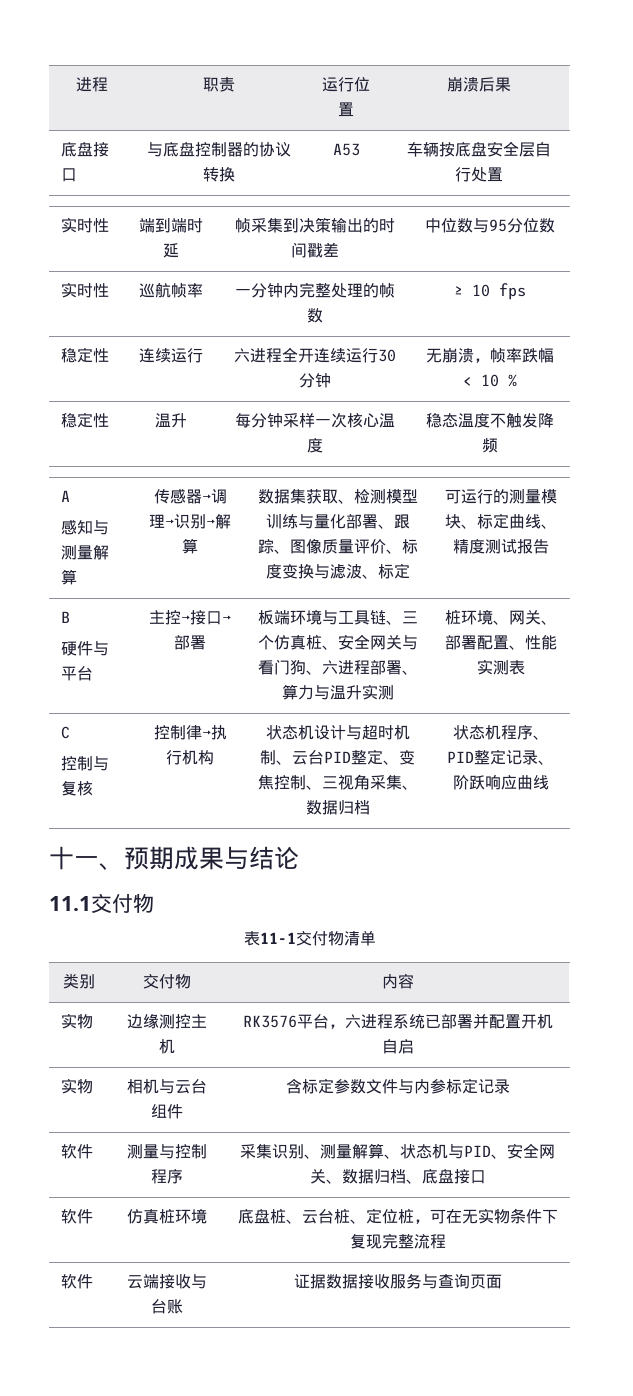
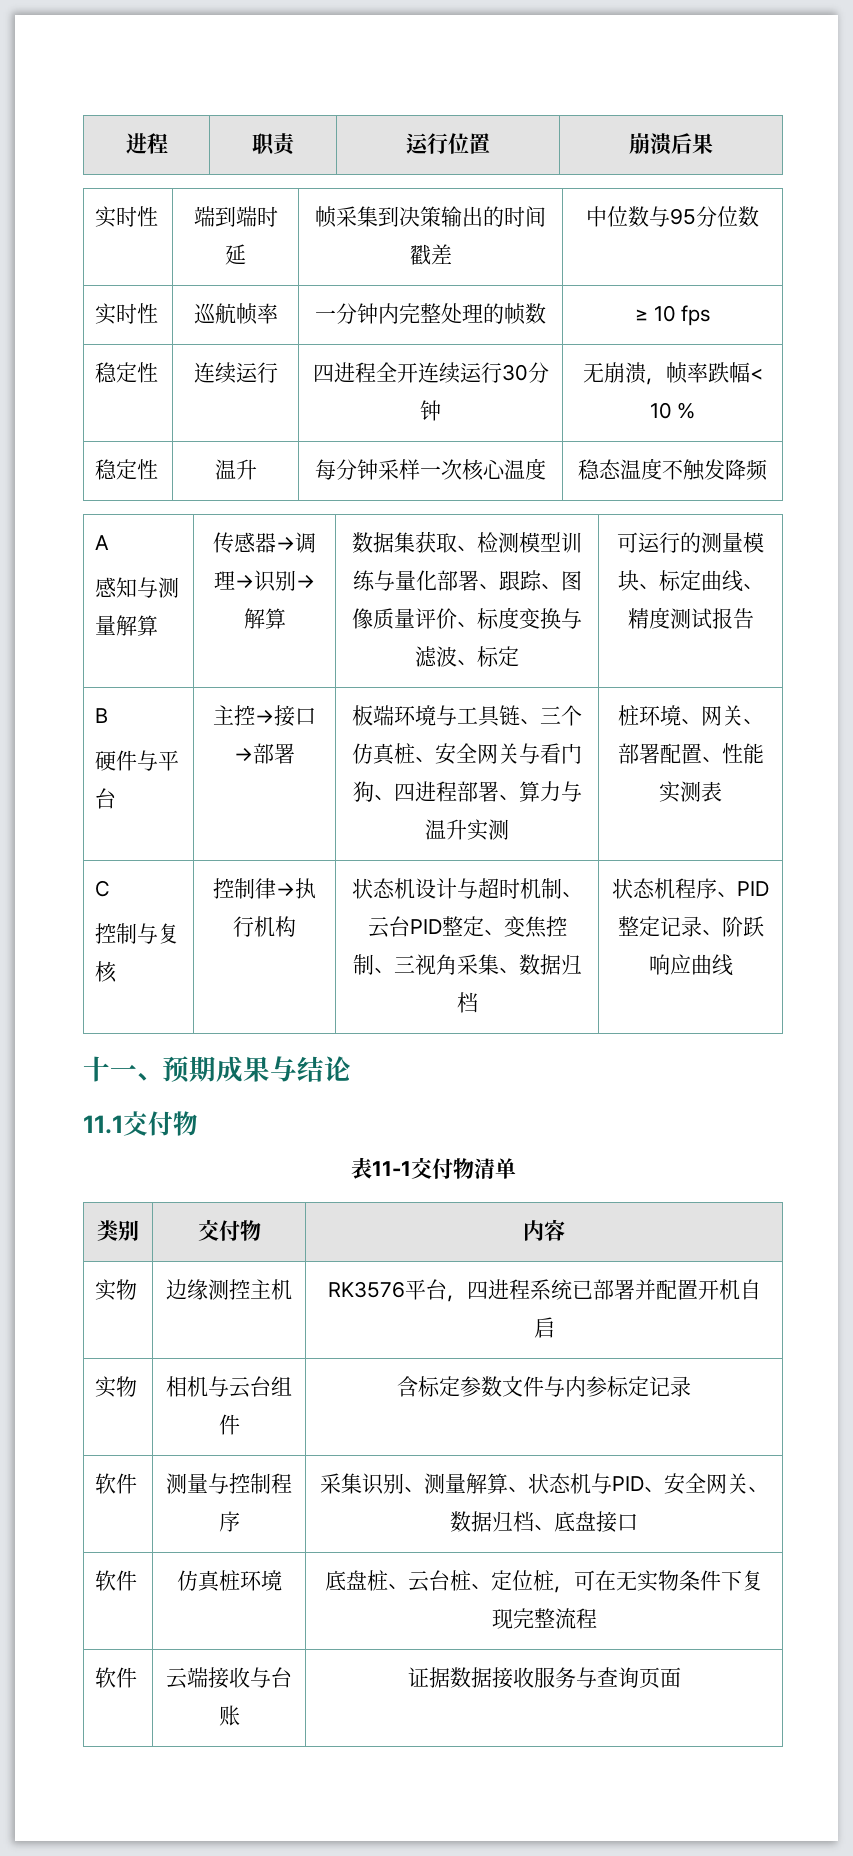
- 底盘接口 | 与底盘控制器的协议转换 | A53 | 车辆按底盘安全层自行处置
- 稳定性 | 连续运行 | 六进程全开连续运行30分钟 | 无崩溃，帧率跌幅< 10 %
+ 稳定性 | 连续运行 | 四进程全开连续运行30分钟 | 无崩溃，帧率跌幅< 10 %
  B
- 硬件与平台 | 主控→接口→部署 | 板端环境与工具链、三个仿真桩、安全网关与看门狗、六进程部署、算力与温升实测 | 桩环境、网关、部署配置、性能实测表
+ 硬件与平台 | 主控→接口→部署 | 板端环境与工具链、三个仿真桩、安全网关与看门狗、四进程部署、算力与温升实测 | 桩环境、网关、部署配置、性能实测表
- 实物 | 边缘测控主机 | RK3576平台，六进程系统已部署并配置开机自启
+ 实物 | 边缘测控主机 | RK3576平台，四进程系统已部署并配置开机自启

